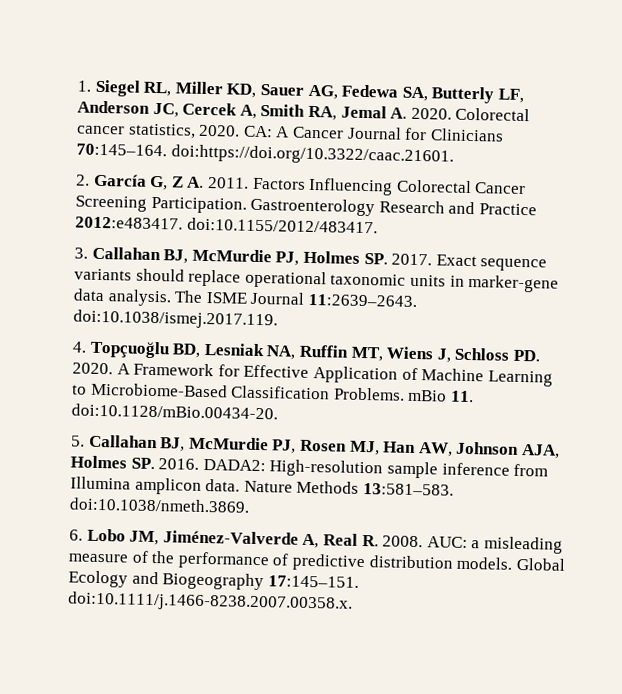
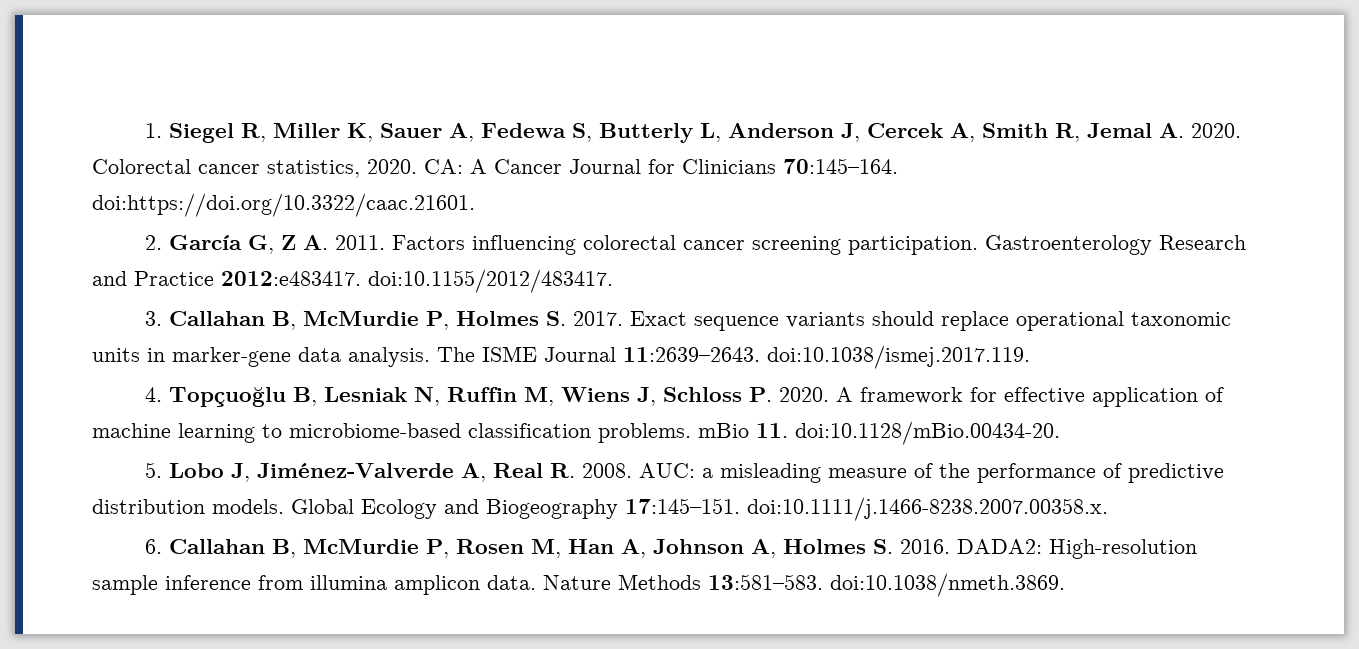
- 1. Siegel RL, Miller KD, Sauer AG, Fedewa SA, Butterly LF, Anderson JC, Cercek A, Smith RA, Jemal A. 2020.
+ 1. Siegel R, Miller K, Sauer A, Fedewa S, Butterly L, Anderson J, Cercek A, Smith R, Jemal A. 2020.
- Factors Influencing Colorectal Cancer Screening Participation.
+ Factors influencing colorectal cancer screening participation.
- 3. Callahan BJ, McMurdie PJ, Holmes SP. 2017.
+ 3. Callahan B, McMurdie P, Holmes S. 2017.
- 4. Topçuoğlu BD, Lesniak NA, Ruffin MT, Wiens J, Schloss PD. 2020.
+ 4. Topçuoğlu B, Lesniak N, Ruffin M, Wiens J, Schloss P. 2020.
- A Framework for Effective Application of Machine Learning to Microbiome-Based Classification Problems. mBio 11. doi:10.1128/mBio.00434-20.
- 5. Callahan BJ, McMurdie PJ, Rosen MJ, Han AW, Johnson AJA, Holmes SP. 2016. DADA2: High-resolution sample inference from Illumina amplicon data. Nature Methods 13:581–583. doi:10.1038/nmeth.3869.
- 6. Lobo JM, Jiménez-Valverde A, Real R. 2008.
+ A framework for effective application of machine learning to microbiome-based classification problems. mBio 11. doi:10.1128/mBio.00434-20.
+ 5. Lobo J, Jiménez-Valverde A, Real R. 2008.
+ 6. Callahan B, McMurdie P, Rosen M, Han A, Johnson A, Holmes S. 2016. DADA2: High-resolution sample inference from illumina amplicon data. Nature Methods 13:581–583. doi:10.1038/nmeth.3869.

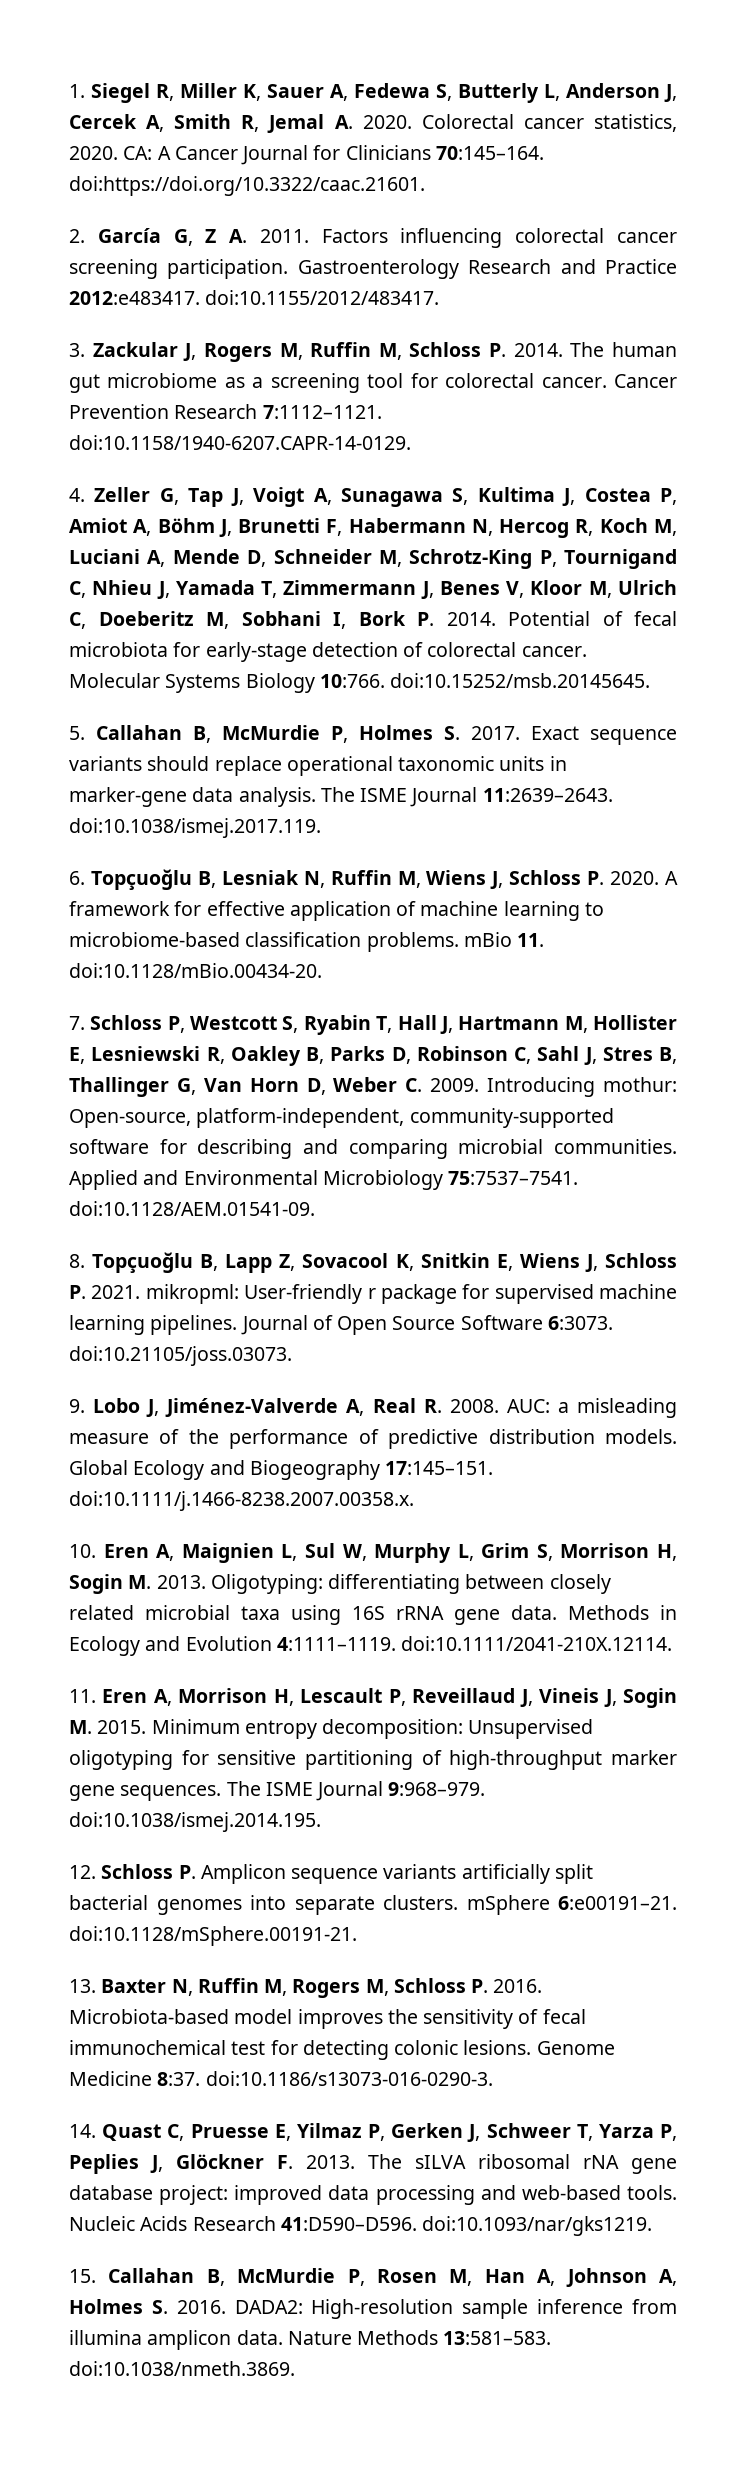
- 3. Callahan B, McMurdie P, Holmes S. 2017.
+ 3. Zackular J, Rogers M, Ruffin M, Schloss P. 2014. The human gut microbiome as a screening tool for colorectal cancer. Cancer Prevention Research 7:1112–1121. doi:10.1158/1940-6207.CAPR-14-0129.
+ 4. Zeller G, Tap J, Voigt A, Sunagawa S, Kultima J, Costea P, Amiot A, Böhm J, Brunetti F, Habermann N, Hercog R, Koch M, Luciani A, Mende D, Schneider M, Schrotz-King P, Tournigand C, Nhieu J, Yamada T, Zimmermann J, Benes V, Kloor M, Ulrich C, Doeberitz M, Sobhani I, Bork P. 2014. Potential of fecal microbiota for early-stage detection of colorectal cancer. Molecular Systems Biology 10:766. doi:10.15252/msb.20145645.
+ 5. Callahan B, McMurdie P, Holmes S. 2017.
- 4. Topçuoğlu B, Lesniak N, Ruffin M, Wiens J, Schloss P. 2020.
+ 6. Topçuoğlu B, Lesniak N, Ruffin M, Wiens J, Schloss P. 2020.
- 5. Lobo J, Jiménez-Valverde A, Real R. 2008.
+ 7. Schloss P, Westcott S, Ryabin T, Hall J, Hartmann M, Hollister E, Lesniewski R, Oakley B, Parks D, Robinson C, Sahl J, Stres B, Thallinger G, Van Horn D, Weber C. 2009. Introducing mothur: Open-source, platform-independent, community-supported software for describing and comparing microbial communities. Applied and Environmental Microbiology 75:7537–7541. doi:10.1128/AEM.01541-09.
+ 8. Topçuoğlu B, Lapp Z, Sovacool K, Snitkin E, Wiens J, Schloss P. 2021. mikropml: User-friendly r package for supervised machine learning pipelines. Journal of Open Source Software 6:3073. doi:10.21105/joss.03073.
+ 9. Lobo J, Jiménez-Valverde A, Real R. 2008.
- 6. Callahan B, McMurdie P, Rosen M, Han A, Johnson A, Holmes S. 2016.
+ 10. Eren A, Maignien L, Sul W, Murphy L, Grim S, Morrison H, Sogin M. 2013. Oligotyping: differentiating between closely related microbial taxa using 16S rRNA gene data. Methods in Ecology and Evolution 4:1111–1119. doi:10.1111/2041-210X.12114.
+ 11. Eren A, Morrison H, Lescault P, Reveillaud J, Vineis J, Sogin M. 2015. Minimum entropy decomposition: Unsupervised oligotyping for sensitive partitioning of high-throughput marker gene sequences. The ISME Journal 9:968–979. doi:10.1038/ismej.2014.195.
+ 12. Schloss P. Amplicon sequence variants artificially split bacterial genomes into separate clusters. mSphere 6:e00191–21. doi:10.1128/mSphere.00191-21.
+ 13. Baxter N, Ruffin M, Rogers M, Schloss P. 2016. Microbiota-based model improves the sensitivity of fecal immunochemical test for detecting colonic lesions. Genome Medicine 8:37. doi:10.1186/s13073-016-0290-3.
+ 14. Quast C, Pruesse E, Yilmaz P, Gerken J, Schweer T, Yarza P, Peplies J, Glöckner F. 2013. The sILVA ribosomal rNA gene database project: improved data processing and web-based tools. Nucleic Acids Research 41:D590–D596. doi:10.1093/nar/gks1219.
+ 15. Callahan B, McMurdie P, Rosen M, Han A, Johnson A, Holmes S. 2016.

